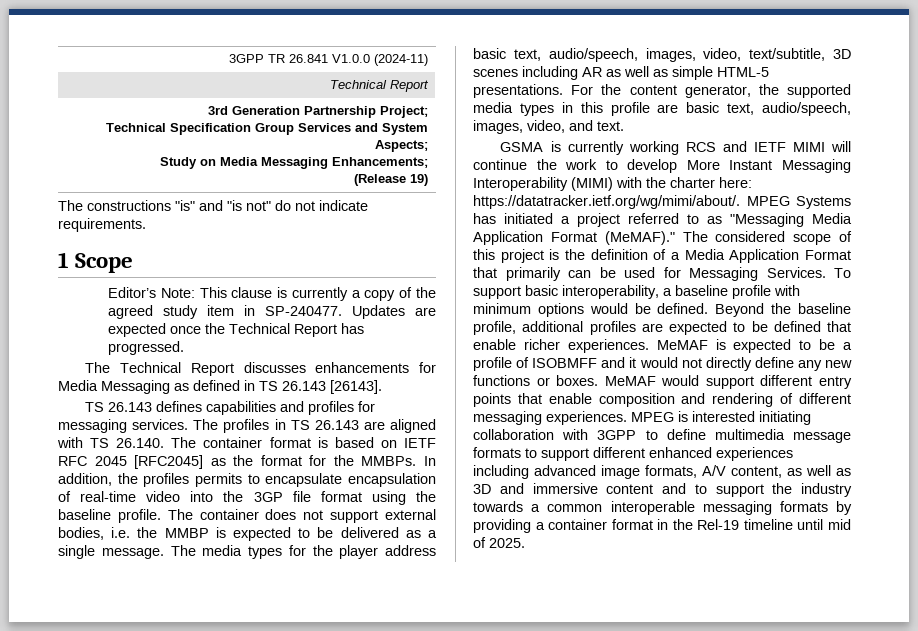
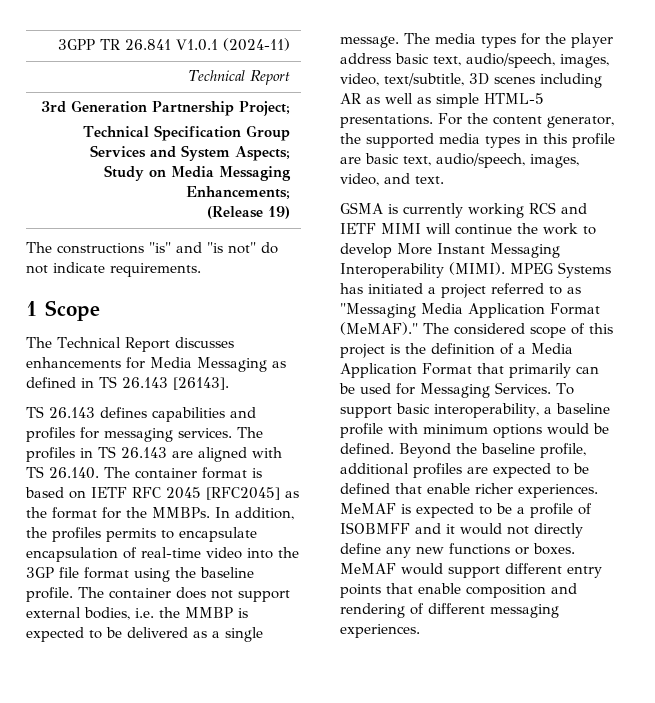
- 3GPP TR 26.841 V1.0.0 (2024-11)
+ 3GPP TR 26.841 V1.0.1 (2024-11)
- Editor’s Note: This clause is currently a copy of the agreed study item in SP-240477. Updates are expected once the Technical Report has progressed.
- GSMA is currently working RCS and IETF MIMI will continue the work to develop More Instant Messaging Interoperability (MIMI) with the charter here: https://datatracker.ietf.org/wg/mimi/about/. MPEG Systems has initiated a project referred to as "Messaging Media Application Format (MeMAF)."
+ GSMA is currently working RCS and IETF MIMI will continue the work to develop More Instant Messaging Interoperability (MIMI). MPEG Systems has initiated a project referred to as "Messaging Media Application Format (MeMAF)."
- MPEG is interested initiating collaboration with 3GPP to define multimedia message formats to support different enhanced experiences including advanced image formats, A/V content, as well as 3D and immersive content and to support the industry towards a common interoperable messaging formats by providing a container format in the Rel-19 timeline until mid of 2025.

